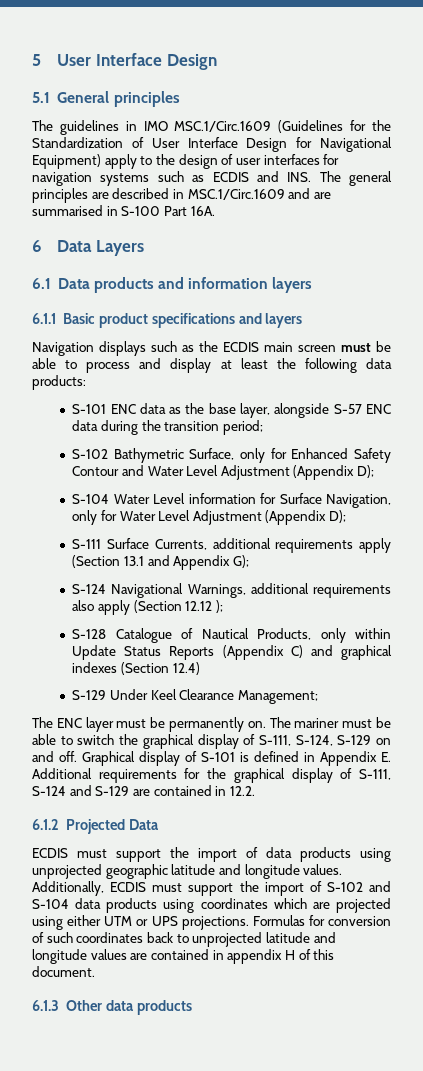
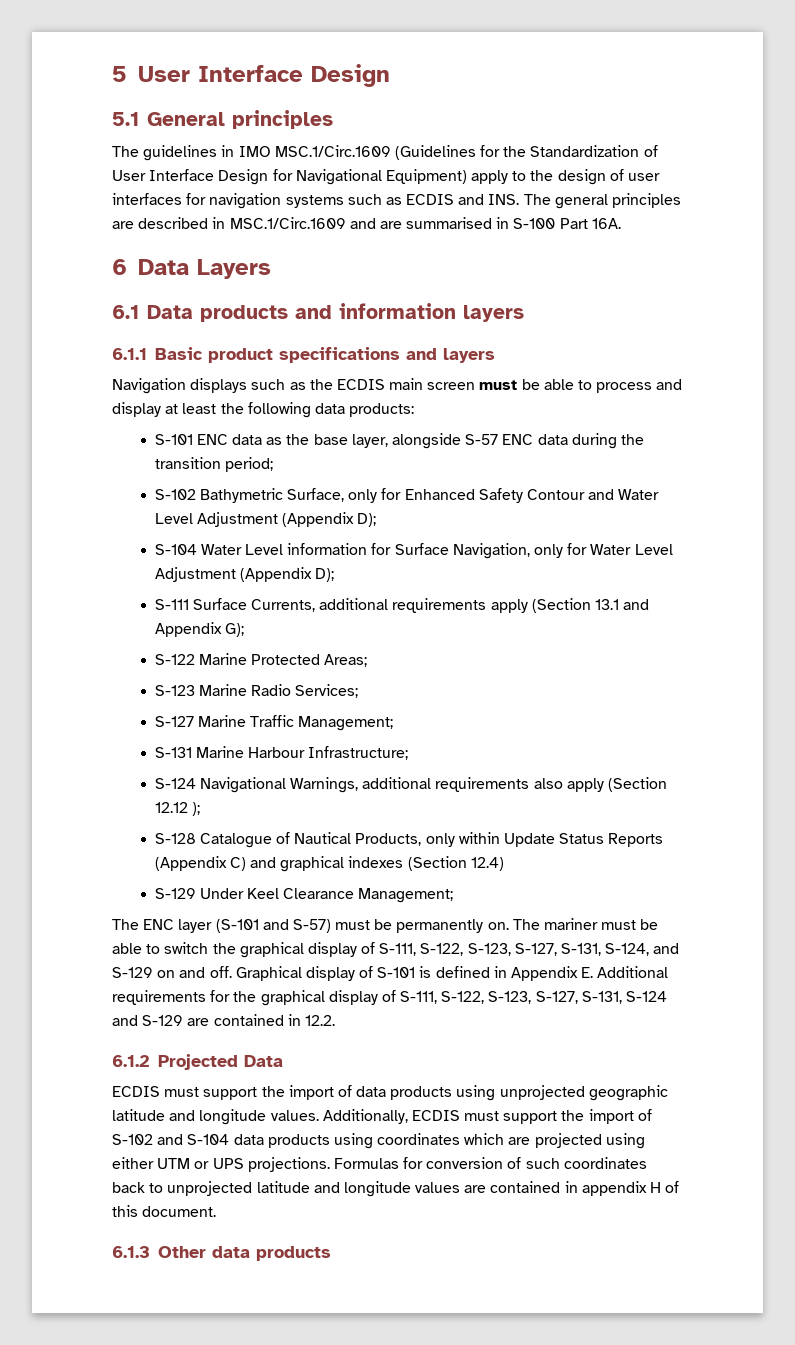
+ S-122 Marine Protected Areas;
+ S-123 Marine Radio Services;
+ S-127 Marine Traffic Management;
+ S-131 Marine Harbour Infrastructure;
- The ENC layer must be permanently on.
+ The ENC layer (S-101 and S-57) must be permanently on.
- The mariner must be able to switch the graphical display of S-111, S-124, S-129 on and off.
+ The mariner must be able to switch the graphical display of S-111, S-122, S-123, S-127, S-131, S-124, and S-129 on and off.
- Graphical display of S-101 is defined in Appendix E. Additional requirements for the graphical display of S-111, S-124 and S-129 are contained in 12.2.
+ Graphical display of S-101 is defined in Appendix E. Additional requirements for the graphical display of S-111, S-122, S-123, S-127, S-131, S-124 and S-129 are contained in 12.2.

